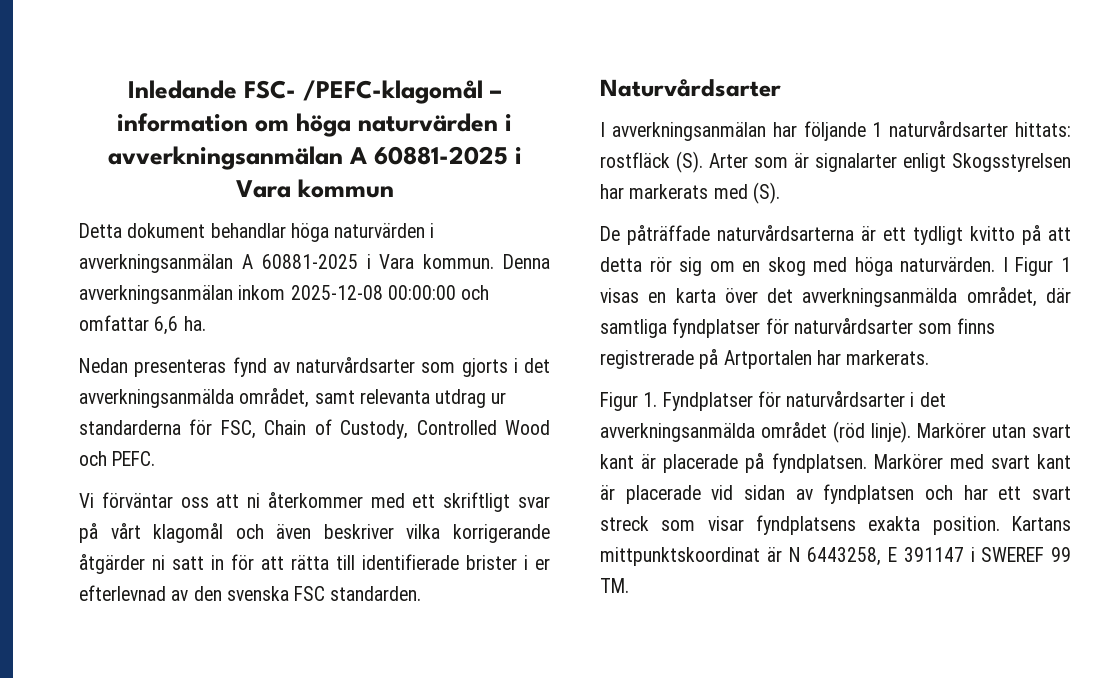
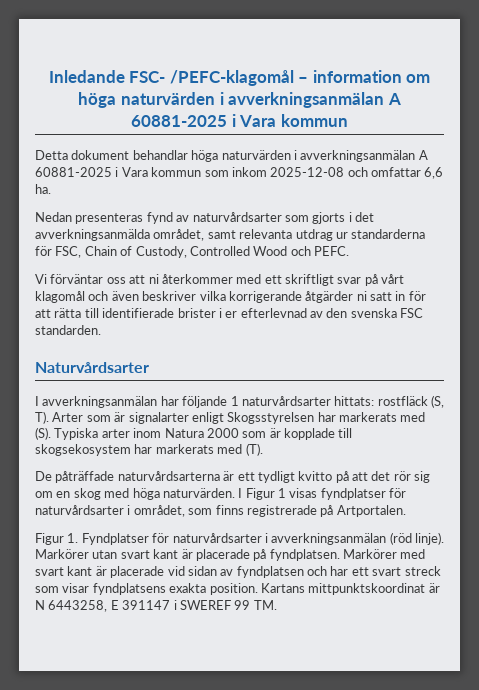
- Detta dokument behandlar höga naturvärden i avverkningsanmälan A 60881-2025 i Vara kommun. Denna avverkningsanmälan inkom 2025-12-08 00:00:00 och omfattar 6,6 ha.
+ Detta dokument behandlar höga naturvärden i avverkningsanmälan A 60881-2025 i Vara kommun som inkom 2025-12-08 och omfattar 6,6 ha.
- I avverkningsanmälan har följande 1 naturvårdsarter hittats: rostfläck (S). Arter som är signalarter enligt Skogsstyrelsen har markerats med (S).
+ I avverkningsanmälan har följande 1 naturvårdsarter hittats: rostfläck (S, T). Arter som är signalarter enligt Skogsstyrelsen har markerats med (S). Typiska arter inom Natura 2000 som är kopplade till skogsekosystem har markerats med (T).
- De påträffade naturvårdsarterna är ett tydligt kvitto på att detta rör sig om en skog med höga naturvärden.
+ De påträffade naturvårdsarterna är ett tydligt kvitto på att det rör sig om en skog med höga naturvärden.
- I Figur 1 visas en karta över det avverkningsanmälda området, där samtliga fyndplatser för naturvårdsarter som finns registrerade på Artportalen har markerats.
+ I Figur 1 visas fyndplatser för naturvårdsarter i området, som finns registrerade på Artportalen.
- Figur 1. Fyndplatser för naturvårdsarter i det avverkningsanmälda området (röd linje).
+ Figur 1. Fyndplatser för naturvårdsarter i avverkningsanmälan (röd linje).

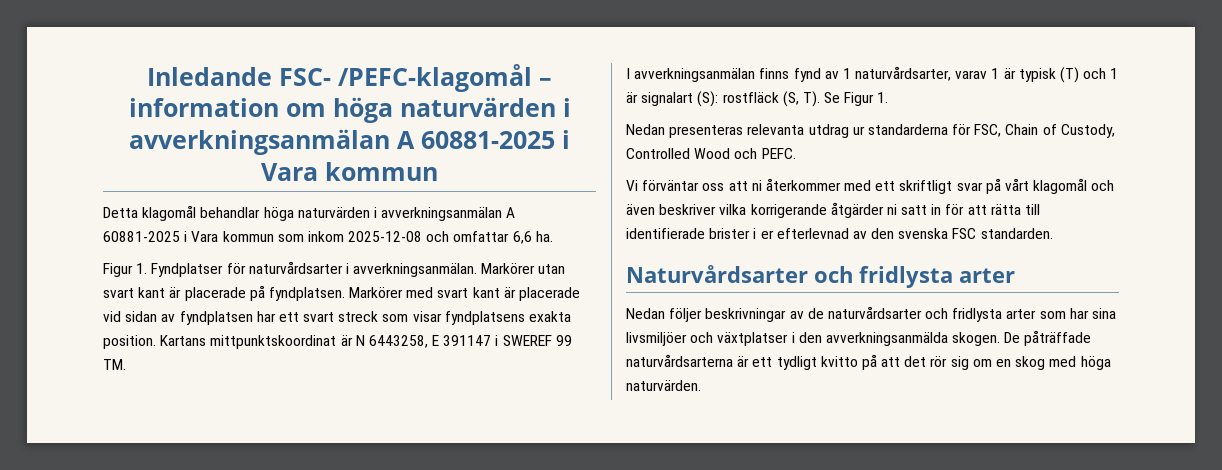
- Detta dokument behandlar höga naturvärden i avverkningsanmälan A 60881-2025 i Vara kommun som inkom 2025-12-08 och omfattar 6,6 ha.
+ Detta klagomål behandlar höga naturvärden i avverkningsanmälan A 60881-2025 i Vara kommun som inkom 2025-12-08 och omfattar 6,6 ha.
- Nedan presenteras fynd av naturvårdsarter som gjorts i det avverkningsanmälda området, samt relevanta utdrag ur standarderna för FSC, Chain of Custody, Controlled Wood och PEFC.
+ Figur 1. Fyndplatser för naturvårdsarter i avverkningsanmälan. Markörer utan svart kant är placerade på fyndplatsen. Markörer med svart kant är placerade vid sidan av fyndplatsen har ett svart streck som visar fyndplatsens exakta position. Kartans mittpunktskoordinat är N 6443258, E 391147 i SWEREF 99 TM.
+ I avverkningsanmälan finns fynd av 1 naturvårdsarter, varav 1 är typisk (T) och 1 är signalart (S): rostfläck (S, T). Se Figur 1.
+ Nedan presenteras relevanta utdrag ur standarderna för FSC, Chain of Custody, Controlled Wood och PEFC.
- Naturvårdsarter
- I avverkningsanmälan har följande 1 naturvårdsarter hittats: rostfläck (S, T). Arter som är signalarter enligt Skogsstyrelsen har markerats med (S). Typiska arter inom Natura 2000 som är kopplade till skogsekosystem har markerats med (T).
- De påträffade naturvårdsarterna är ett tydligt kvitto på att det rör sig om en skog med höga naturvärden. I Figur 1 visas fyndplatser för naturvårdsarter i området, som finns registrerade på Artportalen.
- Figur 1. Fyndplatser för naturvårdsarter i avverkningsanmälan (röd linje). Markörer utan svart kant är placerade på fyndplatsen. Markörer med svart kant är placerade vid sidan av fyndplatsen och har ett svart streck som visar fyndplatsens exakta position. Kartans mittpunktskoordinat är N 6443258, E 391147 i SWEREF 99 TM.
+ Naturvårdsarter och fridlysta arter
+ Nedan följer beskrivningar av de naturvårdsarter och fridlysta arter som har sina livsmiljöer och växtplatser i den avverkningsanmälda skogen. De påträffade naturvårdsarterna är ett tydligt kvitto på att det rör sig om en skog med höga naturvärden.

